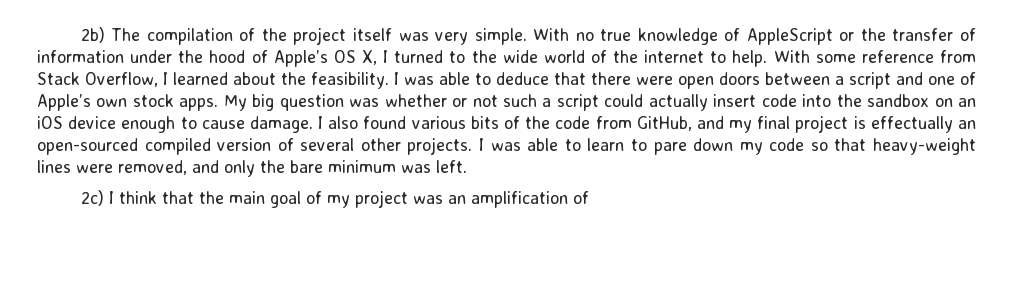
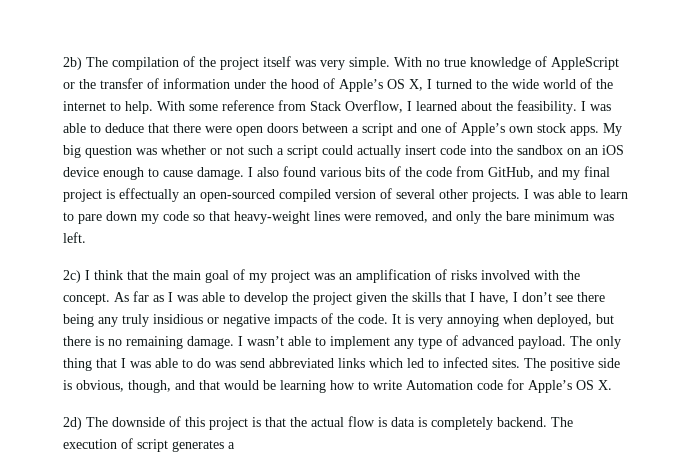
- 2c) I think that the main goal of my project was an amplification of
+ 2c) I think that the main goal of my project was an amplification of risks involved with the concept. As far as I was able to develop the project given the skills that I have, I don’t see there being any truly insidious or negative impacts of the code. It is very annoying when deployed, but there is no remaining damage. I wasn’t able to implement any type of advanced payload. The only thing that I was able to do was send abbreviated links which led to infected sites. The positive side is obvious, though, and that would be learning how to write Automation code for Apple’s OS X.
+ 2d) The downside of this project is that the actual flow is data is completely backend. The execution of script generates a

